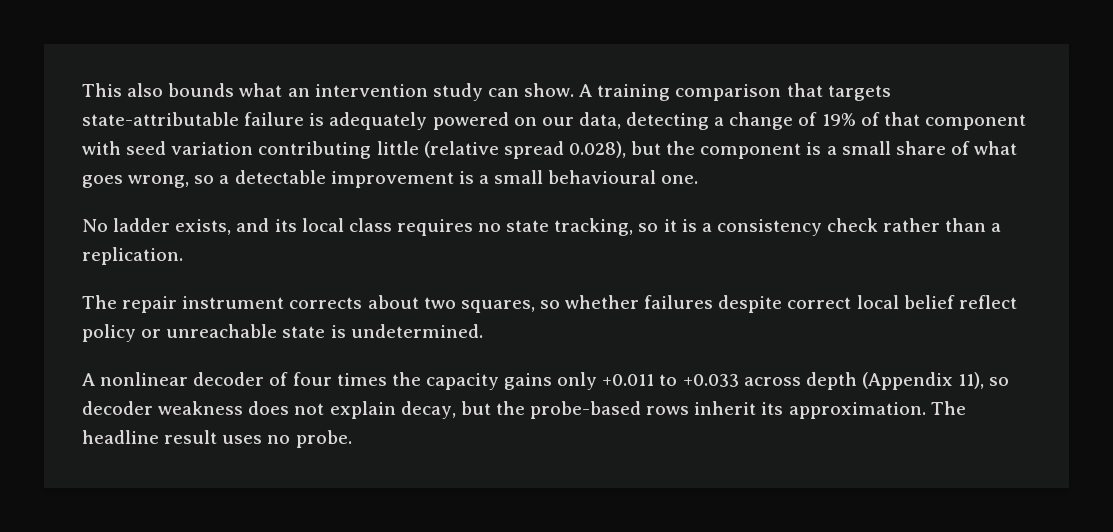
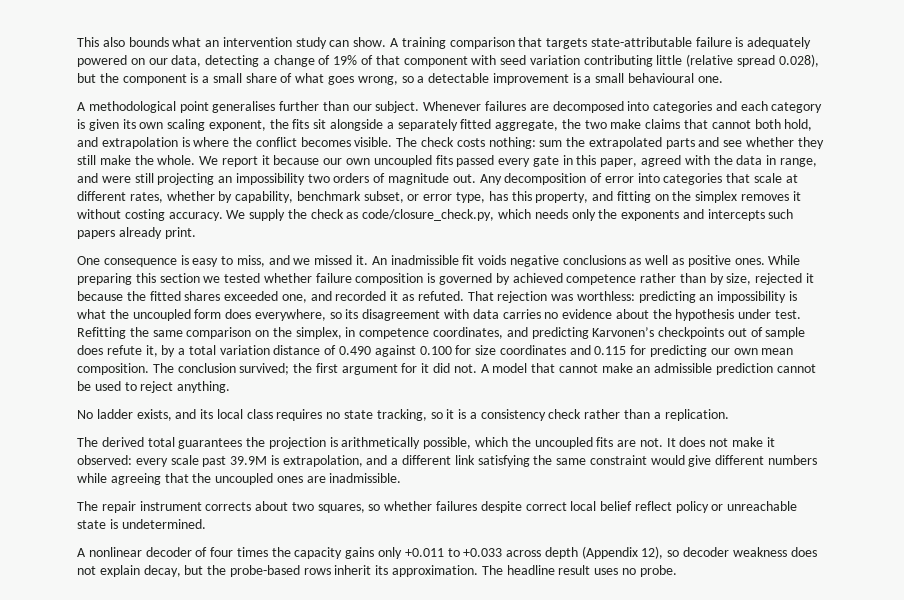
+ A methodological point generalises further than our subject. Whenever failures are decomposed into categories and each category is given its own scaling exponent, the fits sit alongside a separately fitted aggregate, the two make claims that cannot both hold, and extrapolation is where the conflict becomes visible. The check costs nothing: sum the extrapolated parts and see whether they still make the whole. We report it because our own uncoupled fits passed every gate in this paper, agreed with the data in range, and were still projecting an impossibility two orders of magnitude out. Any decomposition of error into categories that scale at different rates, whether by capability, benchmark subset, or error type, has this property, and fitting on the simplex removes it without costing accuracy. We supply the check as code/closure_check.py, which needs only the exponents and intercepts such papers already print.
+ One consequence is easy to miss, and we missed it. An inadmissible fit voids negative conclusions as well as positive ones. While preparing this section we tested whether failure composition is governed by achieved competence rather than by size, rejected it because the fitted shares exceeded one, and recorded it as refuted. That rejection was worthless: predicting an impossibility is what the uncoupled form does everywhere, so its disagreement with data carries no evidence about the hypothesis under test. Refitting the same comparison on the simplex, in competence coordinates, and predicting Karvonen’s checkpoints out of sample does refute it, by a total variation distance of 0.490 against 0.100 for size coordinates and 0.115 for predicting our own mean composition. The conclusion survived; the first argument for it did not. A model that cannot make an admissible prediction cannot be used to reject anything.
+ The derived total guarantees the projection is arithmetically possible, which the uncoupled fits are not. It does not make it observed: every scale past 39.9M is extrapolation, and a different link satisfying the same constraint would give different numbers while agreeing that the uncoupled ones are inadmissible.
- A nonlinear decoder of four times the capacity gains only +0.011 to +0.033 across depth (Appendix 11), so decoder weakness does not explain decay, but the probe-based rows inherit its approximation.
+ A nonlinear decoder of four times the capacity gains only +0.011 to +0.033 across depth (Appendix 12), so decoder weakness does not explain decay, but the probe-based rows inherit its approximation.

